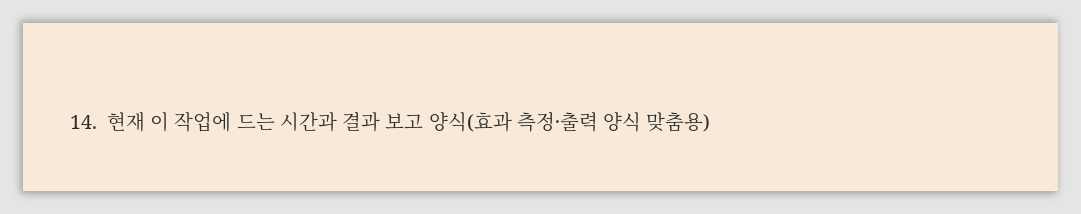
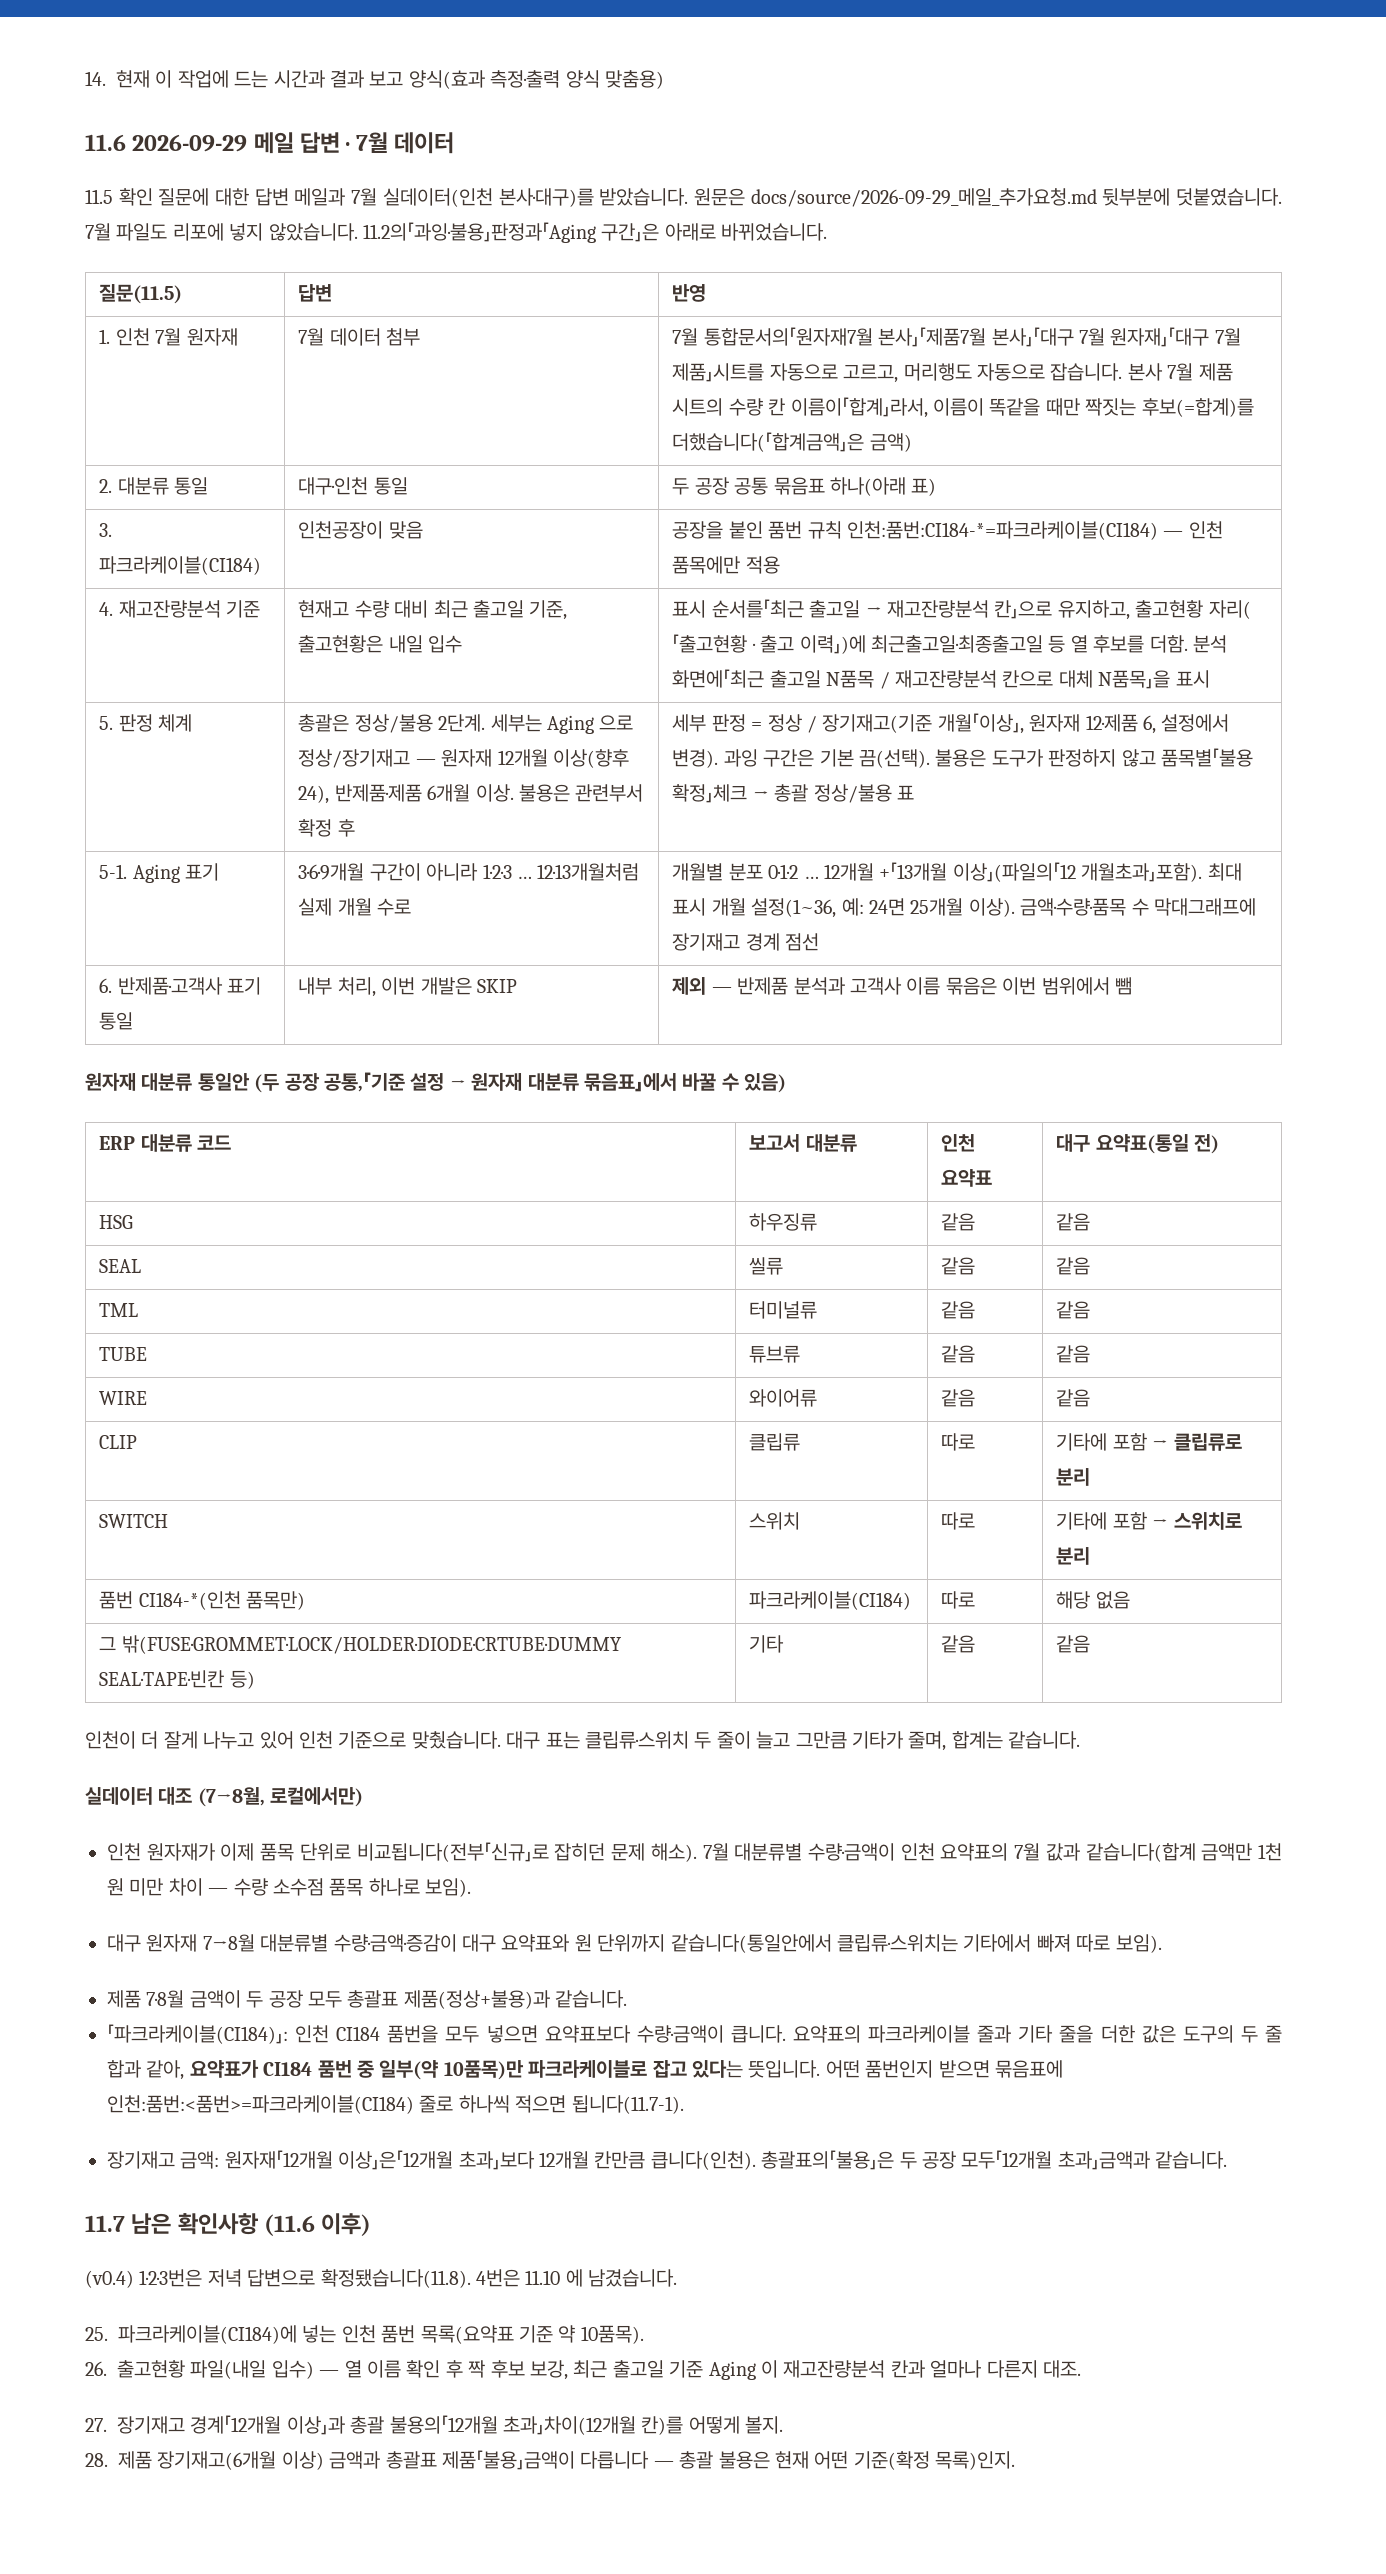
+ 11.6 2026-09-29 메일 답변 · 7월 데이터
+ 11.5 확인 질문에 대한 답변 메일과 7월 실데이터(인천 본사·대구)를 받았습니다. 원문은 docs/source/2026-09-29_메일_추가요청.md 뒷부분에 덧붙였습니다. 7월 파일도 리포에 넣지 않았습니다. 11.2의「과잉·불용」판정과「Aging 구간」은 아래로 바뀌었습니다.
+ 질문(11.5) | 답변 | 반영
+ 1. 인천 7월 원자재 | 7월 데이터 첨부 | 7월 통합문서의「원자재7월 본사」「제품7월 본사」「대구 7월 원자재」「대구 7월 제품」시트를 자동으로 고르고, 머리행도 자동으로 잡습니다. 본사 7월 제품 시트의 수량 칸 이름이「합계」라서, 이름이 똑같을 때만 짝짓는 후보(=합계)를 더했습니다(「합계금액」은 금액)
+ 2. 대분류 통일 | 대구·인천 통일 | 두 공장 공통 묶음표 하나(아래 표)
+ 3. 파크라케이블(CI184) | 인천공장이 맞음 | 공장을 붙인 품번 규칙 인천:품번:CI184-*=파크라케이블(CI184) — 인천 품목에만 적용
+ 4. 재고잔량분석 기준 | 현재고 수량 대비 최근 출고일 기준, 출고현황은 내일 입수 | 표시 순서를「최근 출고일 → 재고잔량분석 칸」으로 유지하고, 출고현황 자리(「출고현황 · 출고 이력」)에 최근출고일·최종출고일 등 열 후보를 더함. 분석 화면에「최근 출고일 N품목 / 재고잔량분석 칸으로 대체 N품목」을 표시
+ 5. 판정 체계 | 총괄은 정상/불용 2단계. 세부는 Aging 으로 정상/장기재고 — 원자재 12개월 이상(향후 24), 반제품·제품 6개월 이상. 불용은 관련부서 확정 후 | 세부 판정 = 정상 / 장기재고(기준 개월「이상」, 원자재 12·제품 6, 설정에서 변경). 과잉 구간은 기본 끔(선택). 불용은 도구가 판정하지 않고 품목별「불용 확정」체크 → 총괄 정상/불용 표
+ 5-1. Aging 표기 | 3·6·9개월 구간이 아니라 1·2·3 … 12·13개월처럼 실제 개월 수로 | 개월별 분포 0·1·2 … 12개월 +「13개월 이상」(파일의「12 개월초과」포함). 최대 표시 개월 설정(1~36, 예: 24면 25개월 이상). 금액·수량·품목 수 막대그래프에 장기재고 경계 점선
+ 6. 반제품·고객사 표기 통일 | 내부 처리, 이번 개발은 SKIP | 제외 — 반제품 분석과 고객사 이름 묶음은 이번 범위에서 뺌
+ 원자재 대분류 통일안 (두 공장 공통,「기준 설정 → 원자재 대분류 묶음표」에서 바꿀 수 있음)
+ ERP 대분류 코드 | 보고서 대분류 | 인천 요약표 | 대구 요약표(통일 전)
+ HSG | 하우징류 | 같음 | 같음
+ SEAL | 씰류 | 같음 | 같음
+ TML | 터미널류 | 같음 | 같음
+ TUBE | 튜브류 | 같음 | 같음
+ WIRE | 와이어류 | 같음 | 같음
+ CLIP | 클립류 | 따로 | 기타에 포함 → 클립류로 분리
+ SWITCH | 스위치 | 따로 | 기타에 포함 → 스위치로 분리
+ 품번 CI184-*(인천 품목만) | 파크라케이블(CI184) | 따로 | 해당 없음
+ 그 밖(FUSE·GROMMET·LOCK/HOLDER·DIODE·CRTUBE·DUMMY SEAL·TAPE·빈칸 등) | 기타 | 같음 | 같음
+ 인천이 더 잘게 나누고 있어 인천 기준으로 맞췄습니다. 대구 표는 클립류·스위치 두 줄이 늘고 그만큼 기타가 줄며, 합계는 같습니다.
+ 실데이터 대조 (7→8월, 로컬에서만)
+ 인천 원자재가 이제 품목 단위로 비교됩니다(전부「신규」로 잡히던 문제 해소). 7월 대분류별 수량·금액이 인천 요약표의 7월 값과 같습니다(합계 금액만 1천 원 미만 차이 — 수량 소수점 품목 하나로 보임).
+ 대구 원자재 7→8월 대분류별 수량·금액·증감이 대구 요약표와 원 단위까지 같습니다(통일안에서 클립류·스위치는 기타에서 빠져 따로 보임).
+ 제품 7·8월 금액이 두 공장 모두 총괄표 제품(정상+불용)과 같습니다.
+ 「파크라케이블(CI184)」: 인천 CI184 품번을 모두 넣으면 요약표보다 수량·금액이 큽니다. 요약표의 파크라케이블 줄과 기타 줄을 더한 값은 도구의 두 줄 합과 같아, 요약표가 CI184 품번 중 일부(약 10품목)만 파크라케이블로 잡고 있다는 뜻입니다. 어떤 품번인지 받으면 묶음표에 인천:품번:<품번>=파크라케이블(CI184) 줄로 하나씩 적으면 됩니다(11.7-1).
+ 장기재고 금액: 원자재「12개월 이상」은「12개월 초과」보다 12개월 칸만큼 큽니다(인천). 총괄표의「불용」은 두 공장 모두「12개월 초과」금액과 같습니다.
+ 11.7 남은 확인사항 (11.6 이후)
+ (v0.4) 1·2·3번은 저녁 답변으로 확정됐습니다(11.8). 4번은 11.10 에 남겼습니다.
+ 25. 파크라케이블(CI184)에 넣는 인천 품번 목록(요약표 기준 약 10품목).
+ 26. 출고현황 파일(내일 입수) — 열 이름 확인 후 짝 후보 보강, 최근 출고일 기준 Aging 이 재고잔량분석 칸과 얼마나 다른지 대조.
+ 27. 장기재고 경계「12개월 이상」과 총괄 불용의「12개월 초과」차이(12개월 칸)를 어떻게 볼지.
+ 28. 제품 장기재고(6개월 이상) 금액과 총괄표 제품「불용」금액이 다릅니다 — 총괄 불용은 현재 어떤 기준(확정 목록)인지.

